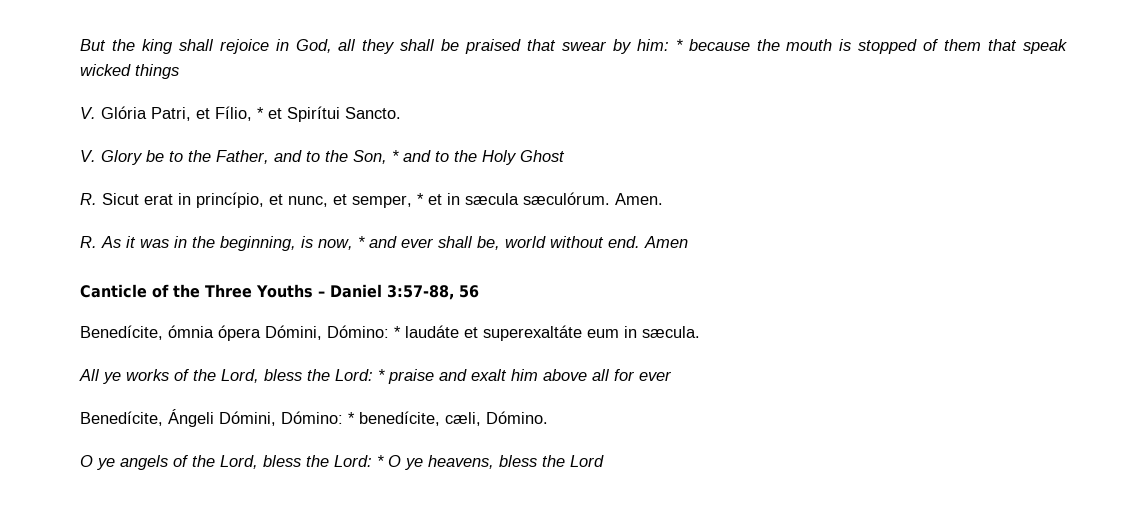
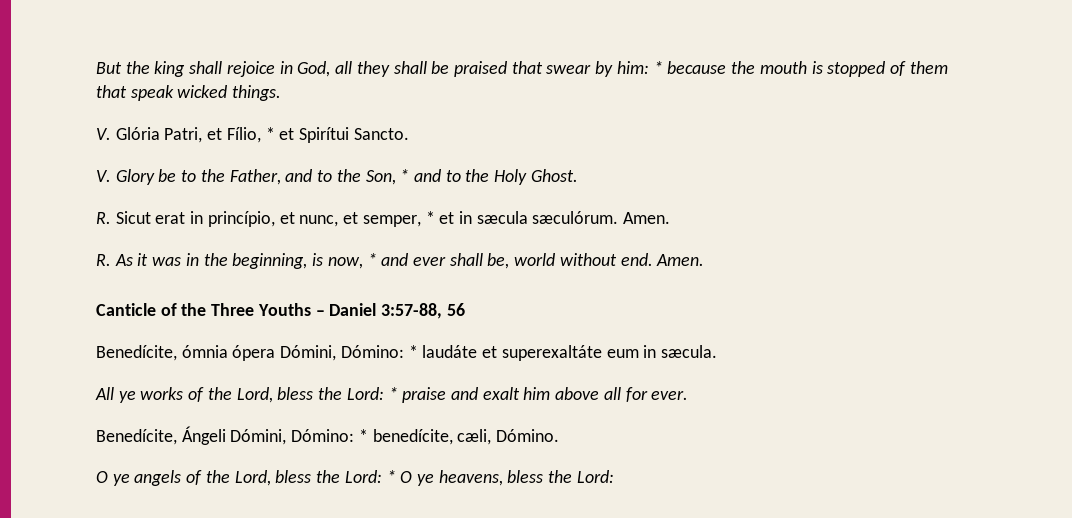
- But the king shall rejoice in God, all they shall be praised that swear by him: * because the mouth is stopped of them that speak wicked things
+ But the king shall rejoice in God, all they shall be praised that swear by him: * because the mouth is stopped of them that speak wicked things.
- V. Glory be to the Father, and to the Son, * and to the Holy Ghost
+ V. Glory be to the Father, and to the Son, * and to the Holy Ghost.
- R. As it was in the beginning, is now, * and ever shall be, world without end. Amen
+ R. As it was in the beginning, is now, * and ever shall be, world without end. Amen.
- All ye works of the Lord, bless the Lord: * praise and exalt him above all for ever
+ All ye works of the Lord, bless the Lord: * praise and exalt him above all for ever.
- O ye angels of the Lord, bless the Lord: * O ye heavens, bless the Lord
+ O ye angels of the Lord, bless the Lord: * O ye heavens, bless the Lord:

